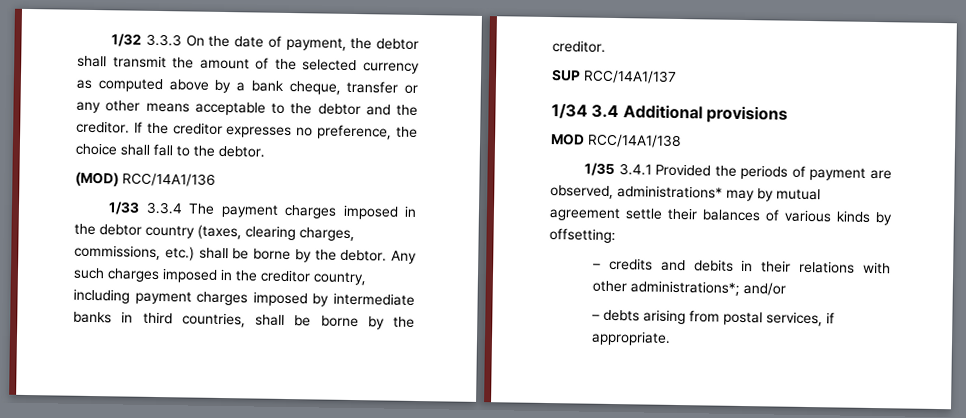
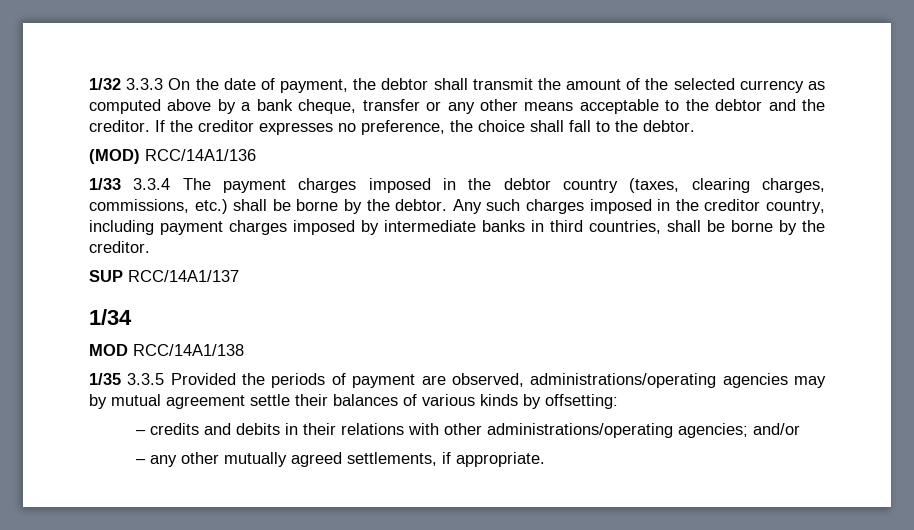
- 1/34 3.4 Additional provisions
+ 1/34
- 1/35 3.4.1 Provided the periods of payment are observed, administrations* may by mutual agreement settle their balances of various kinds by offsetting:
+ 1/35 3.3.5 Provided the periods of payment are observed, administrations/operating agencies may by mutual agreement settle their balances of various kinds by offsetting:
- – credits and debits in their relations with other administrations*; and/or
+ – credits and debits in their relations with other administrations/operating agencies; and/or
- – debts arising from postal services, if appropriate.
+ – any other mutually agreed settlements, if appropriate.

